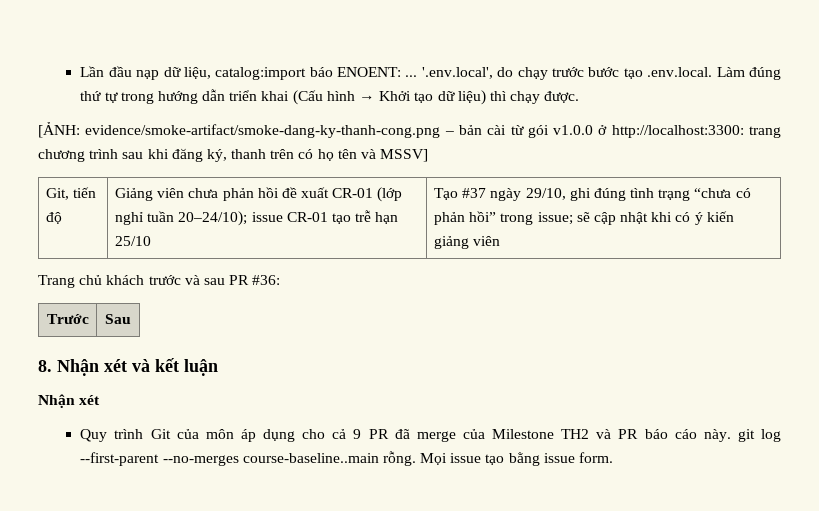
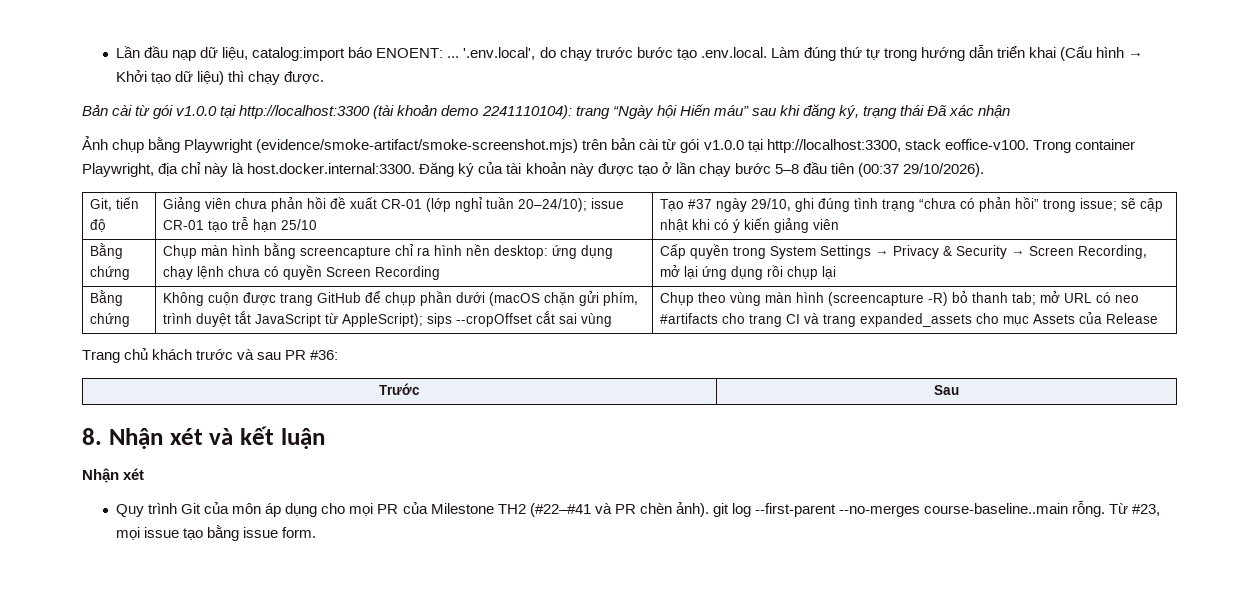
- [ẢNH: evidence/smoke-artifact/smoke-dang-ky-thanh-cong.png – bản cài từ gói v1.0.0 ở http://localhost:3300: trang chương trình sau khi đăng ký, thanh trên có họ tên và MSSV]
+ Bản cài từ gói v1.0.0 tại http://localhost:3300 (tài khoản demo 2241110104): trang “Ngày hội Hiến máu” sau khi đăng ký, trạng thái Đã xác nhận
+ Ảnh chụp bằng Playwright (evidence/smoke-artifact/smoke-screenshot.mjs) trên bản cài từ gói v1.0.0 tại http://localhost:3300, stack eoffice-v100. Trong container Playwright, địa chỉ này là host.docker.internal:3300. Đăng ký của tài khoản này được tạo ở lần chạy bước 5–8 đầu tiên (00:37 29/10/2026).
+ Bằng chứng | Chụp màn hình bằng screencapture chỉ ra hình nền desktop: ứng dụng chạy lệnh chưa có quyền Screen Recording | Cấp quyền trong System Settings → Privacy & Security → Screen Recording, mở lại ứng dụng rồi chụp lại
+ Bằng chứng | Không cuộn được trang GitHub để chụp phần dưới (macOS chặn gửi phím, trình duyệt tắt JavaScript từ AppleScript); sips --cropOffset cắt sai vùng | Chụp theo vùng màn hình (screencapture -R) bỏ thanh tab; mở URL có neo #artifacts cho trang CI và trang expanded_assets cho mục Assets của Release
- Quy trình Git của môn áp dụng cho cả 9 PR đã merge của Milestone TH2 và PR báo cáo này. git log --first-parent --no-merges course-baseline..main rỗng.
+ Quy trình Git của môn áp dụng cho mọi PR của Milestone TH2 (#22–#41 và PR chèn ảnh). git log --first-parent --no-merges course-baseline..main rỗng.
- Mọi issue tạo bằng issue form.
+ Từ #23, mọi issue tạo bằng issue form.

